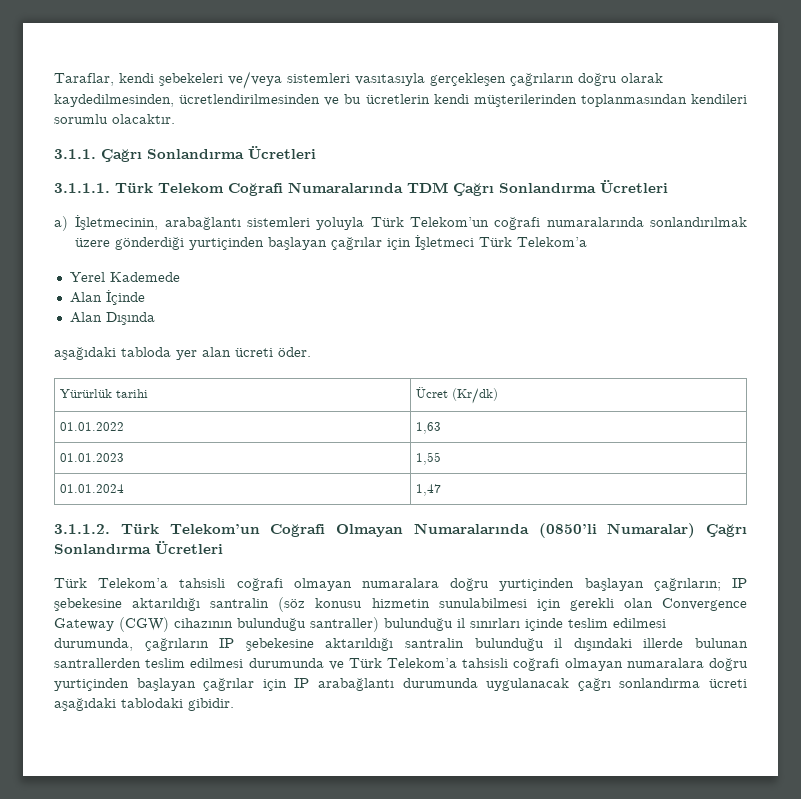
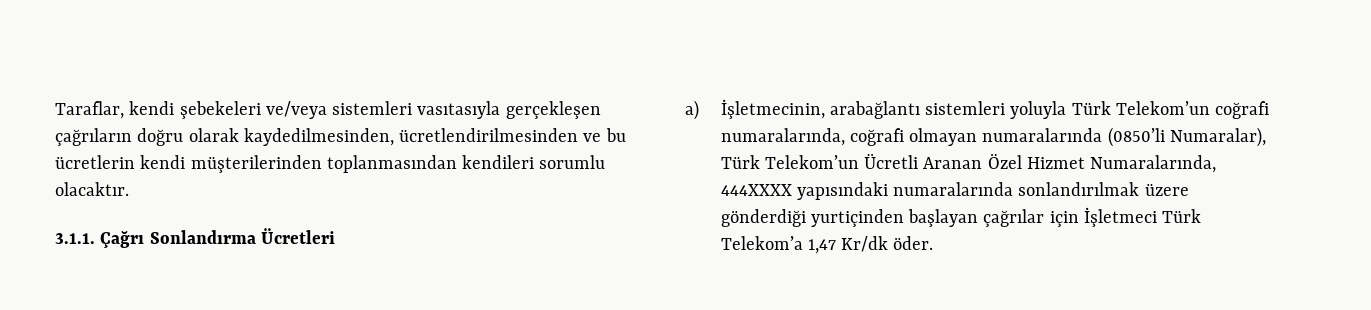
- 3.1.1.1. Türk Telekom Coğrafi Numaralarında TDM Çağrı Sonlandırma Ücretleri
- a) İşletmecinin, arabağlantı sistemleri yoluyla Türk Telekom’un coğrafi numaralarında sonlandırılmak üzere gönderdiği yurtiçinden başlayan çağrılar için İşletmeci Türk Telekom’a
- Yerel Kademede
- Alan İçinde
- Alan Dışında
- aşağıdaki tabloda yer alan ücreti öder.
- Yürürlük tarihi | Ücret (Kr/dk)
- 01.01.2022 | 1,63
- 01.01.2023 | 1,55
- 01.01.2024 | 1,47
- 3.1.1.2. Türk Telekom’un Coğrafi Olmayan Numaralarında (0850’li Numaralar) Çağrı Sonlandırma Ücretleri
- Türk Telekom’a tahsisli coğrafi olmayan numaralara doğru yurtiçinden başlayan çağrıların; IP şebekesine aktarıldığı santralin (söz konusu hizmetin sunulabilmesi için gerekli olan Convergence Gateway (CGW) cihazının bulunduğu santraller) bulunduğu il sınırları içinde teslim edilmesi durumunda, çağrıların IP şebekesine aktarıldığı santralin bulunduğu il dışındaki illerde bulunan santrallerden teslim edilmesi durumunda ve Türk Telekom’a tahsisli coğrafi olmayan numaralara doğru yurtiçinden başlayan çağrılar için IP arabağlantı durumunda uygulanacak çağrı sonlandırma ücreti aşağıdaki tablodaki gibidir.
+ a) İşletmecinin, arabağlantı sistemleri yoluyla Türk Telekom’un coğrafi numaralarında, coğrafi olmayan numaralarında (0850’li Numaralar), Türk Telekom’un Ücretli Aranan Özel Hizmet Numaralarında, 444XXXX yapısındaki numaralarında sonlandırılmak üzere gönderdiği yurtiçinden başlayan çağrılar için İşletmeci Türk Telekom’a 1,47 Kr/dk öder.

